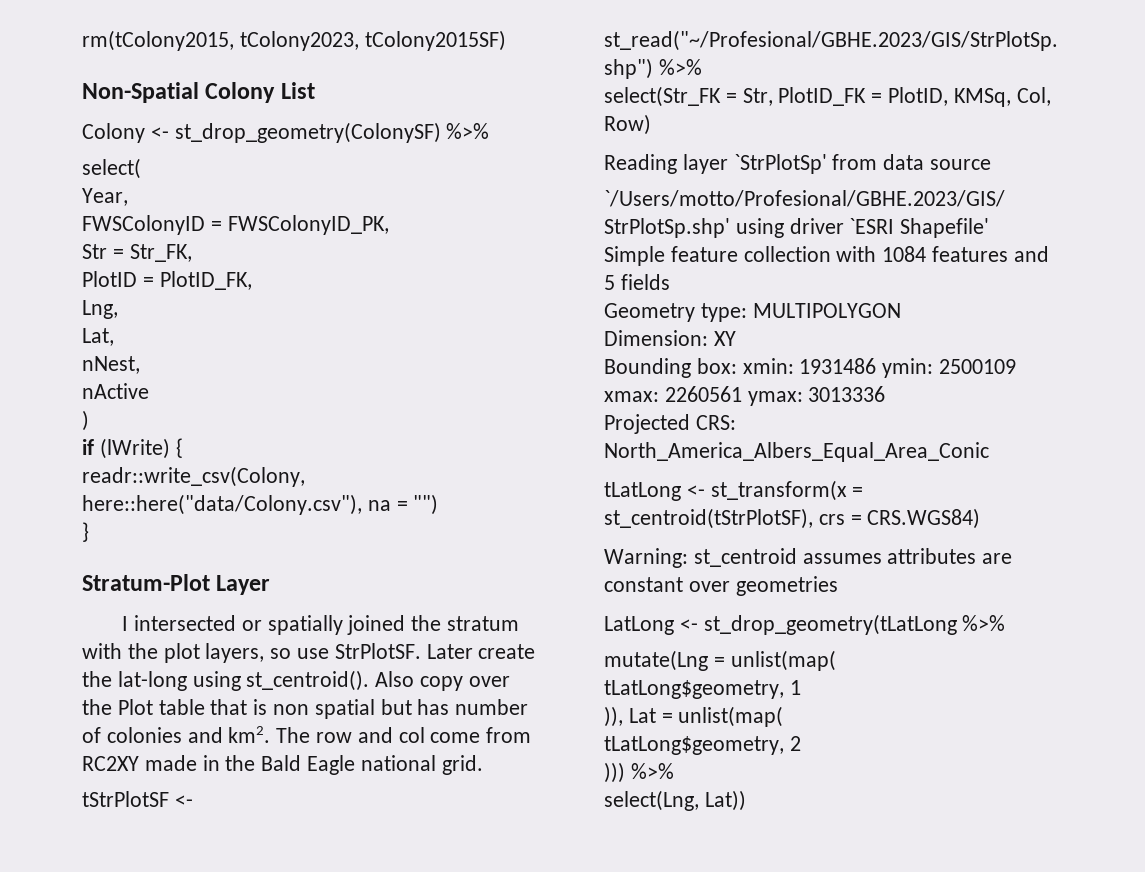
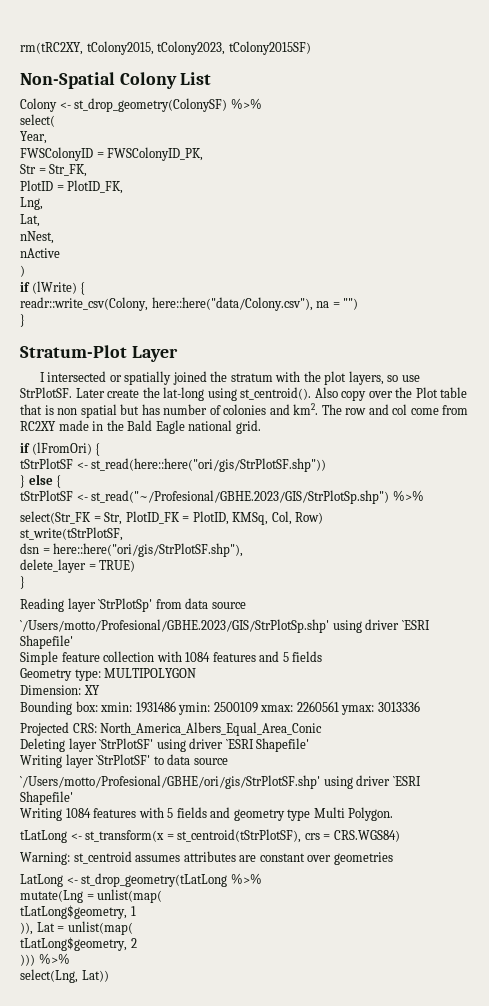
- rm(tColony2015, tColony2023, tColony2015SF)
+ rm(tRC2XY, tColony2015, tColony2023, tColony2015SF)
+ if (lFromOri) {
+ tStrPlotSF <- st_read(here::here("ori/gis/StrPlotSF.shp"))
+ } else {
+ st_write(tStrPlotSF,
+ dsn = here::here("ori/gis/StrPlotSF.shp"),
+ delete_layer = TRUE)
+ }
+ Deleting layer `StrPlotSF' using driver `ESRI Shapefile'
+ Writing layer `StrPlotSF' to data source
+ `/Users/motto/Profesional/GBHE/ori/gis/StrPlotSF.shp' using driver `ESRI Shapefile'
+ Writing 1084 features with 5 fields and geometry type Multi Polygon.

